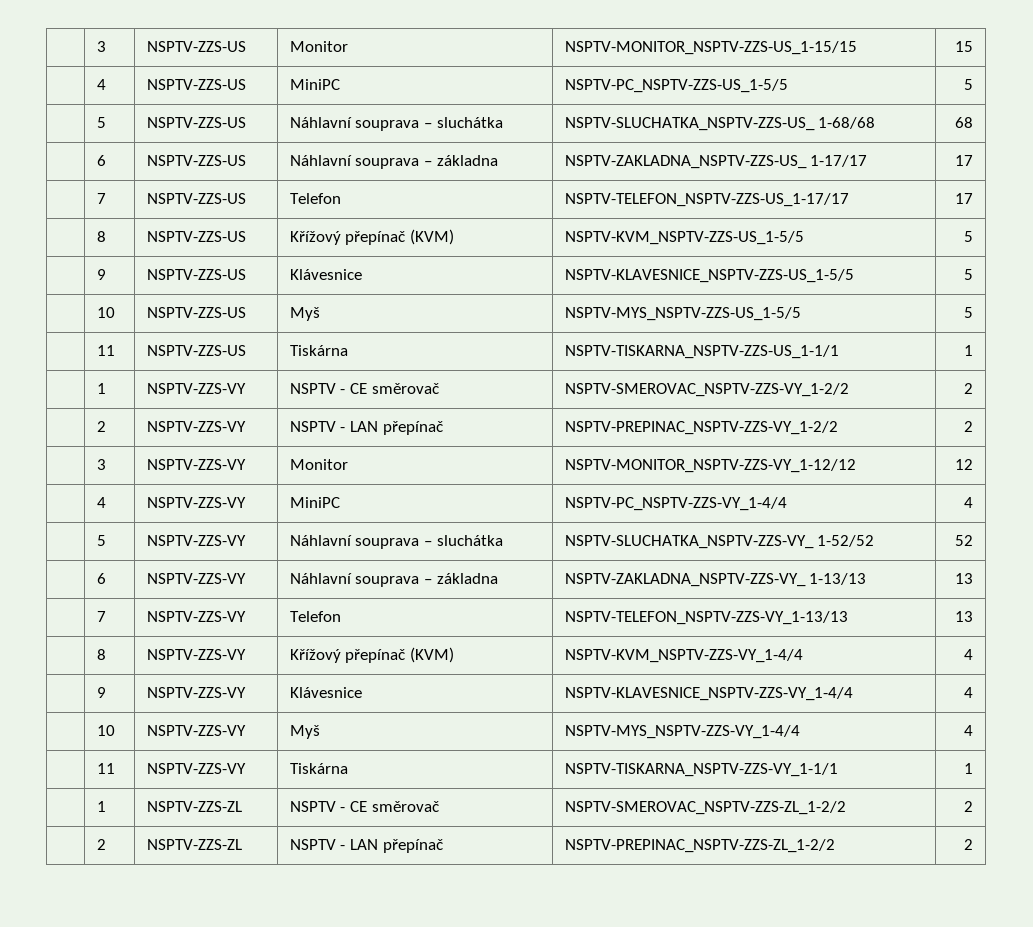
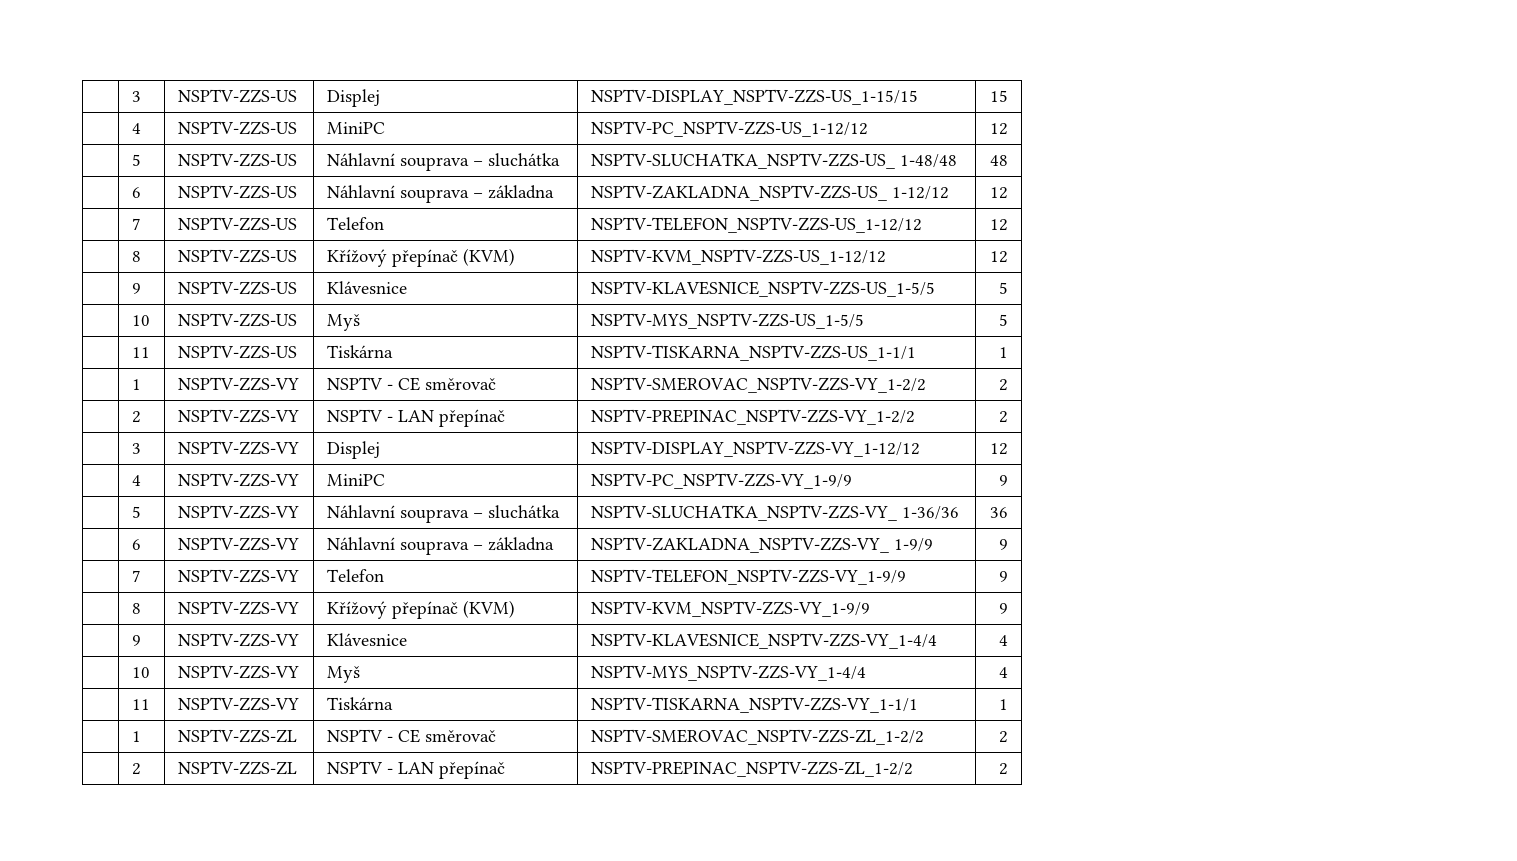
- | 3 | NSPTV-ZZS-US | Monitor | NSPTV-MONITOR_NSPTV-ZZS-US_1-15/15 | 15
+ | 3 | NSPTV-ZZS-US | Displej | NSPTV-DISPLAY_NSPTV-ZZS-US_1-15/15 | 15
- | 4 | NSPTV-ZZS-US | MiniPC | NSPTV-PC_NSPTV-ZZS-US_1-5/5 | 5
+ | 4 | NSPTV-ZZS-US | MiniPC | NSPTV-PC_NSPTV-ZZS-US_1-12/12 | 12
- | 5 | NSPTV-ZZS-US | Náhlavní souprava – sluchátka | NSPTV-SLUCHATKA_NSPTV-ZZS-US_ 1-68/68 | 68
+ | 5 | NSPTV-ZZS-US | Náhlavní souprava – sluchátka | NSPTV-SLUCHATKA_NSPTV-ZZS-US_ 1-48/48 | 48
- | 6 | NSPTV-ZZS-US | Náhlavní souprava – základna | NSPTV-ZAKLADNA_NSPTV-ZZS-US_ 1-17/17 | 17
+ | 6 | NSPTV-ZZS-US | Náhlavní souprava – základna | NSPTV-ZAKLADNA_NSPTV-ZZS-US_ 1-12/12 | 12
- | 7 | NSPTV-ZZS-US | Telefon | NSPTV-TELEFON_NSPTV-ZZS-US_1-17/17 | 17
+ | 7 | NSPTV-ZZS-US | Telefon | NSPTV-TELEFON_NSPTV-ZZS-US_1-12/12 | 12
- | 8 | NSPTV-ZZS-US | Křížový přepínač (KVM) | NSPTV-KVM_NSPTV-ZZS-US_1-5/5 | 5
+ | 8 | NSPTV-ZZS-US | Křížový přepínač (KVM) | NSPTV-KVM_NSPTV-ZZS-US_1-12/12 | 12
- | 3 | NSPTV-ZZS-VY | Monitor | NSPTV-MONITOR_NSPTV-ZZS-VY_1-12/12 | 12
+ | 3 | NSPTV-ZZS-VY | Displej | NSPTV-DISPLAY_NSPTV-ZZS-VY_1-12/12 | 12
- | 4 | NSPTV-ZZS-VY | MiniPC | NSPTV-PC_NSPTV-ZZS-VY_1-4/4 | 4
+ | 4 | NSPTV-ZZS-VY | MiniPC | NSPTV-PC_NSPTV-ZZS-VY_1-9/9 | 9
- | 5 | NSPTV-ZZS-VY | Náhlavní souprava – sluchátka | NSPTV-SLUCHATKA_NSPTV-ZZS-VY_ 1-52/52 | 52
+ | 5 | NSPTV-ZZS-VY | Náhlavní souprava – sluchátka | NSPTV-SLUCHATKA_NSPTV-ZZS-VY_ 1-36/36 | 36
- | 6 | NSPTV-ZZS-VY | Náhlavní souprava – základna | NSPTV-ZAKLADNA_NSPTV-ZZS-VY_ 1-13/13 | 13
+ | 6 | NSPTV-ZZS-VY | Náhlavní souprava – základna | NSPTV-ZAKLADNA_NSPTV-ZZS-VY_ 1-9/9 | 9
- | 7 | NSPTV-ZZS-VY | Telefon | NSPTV-TELEFON_NSPTV-ZZS-VY_1-13/13 | 13
+ | 7 | NSPTV-ZZS-VY | Telefon | NSPTV-TELEFON_NSPTV-ZZS-VY_1-9/9 | 9
- | 8 | NSPTV-ZZS-VY | Křížový přepínač (KVM) | NSPTV-KVM_NSPTV-ZZS-VY_1-4/4 | 4
+ | 8 | NSPTV-ZZS-VY | Křížový přepínač (KVM) | NSPTV-KVM_NSPTV-ZZS-VY_1-9/9 | 9

